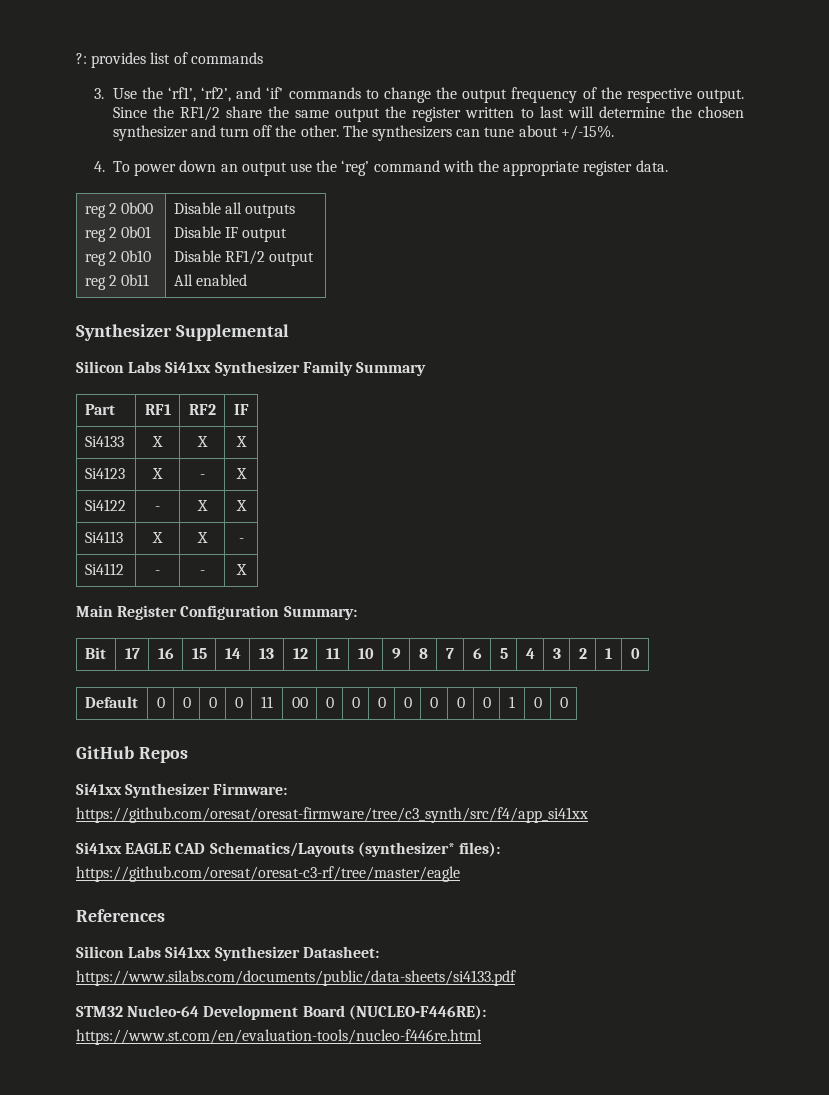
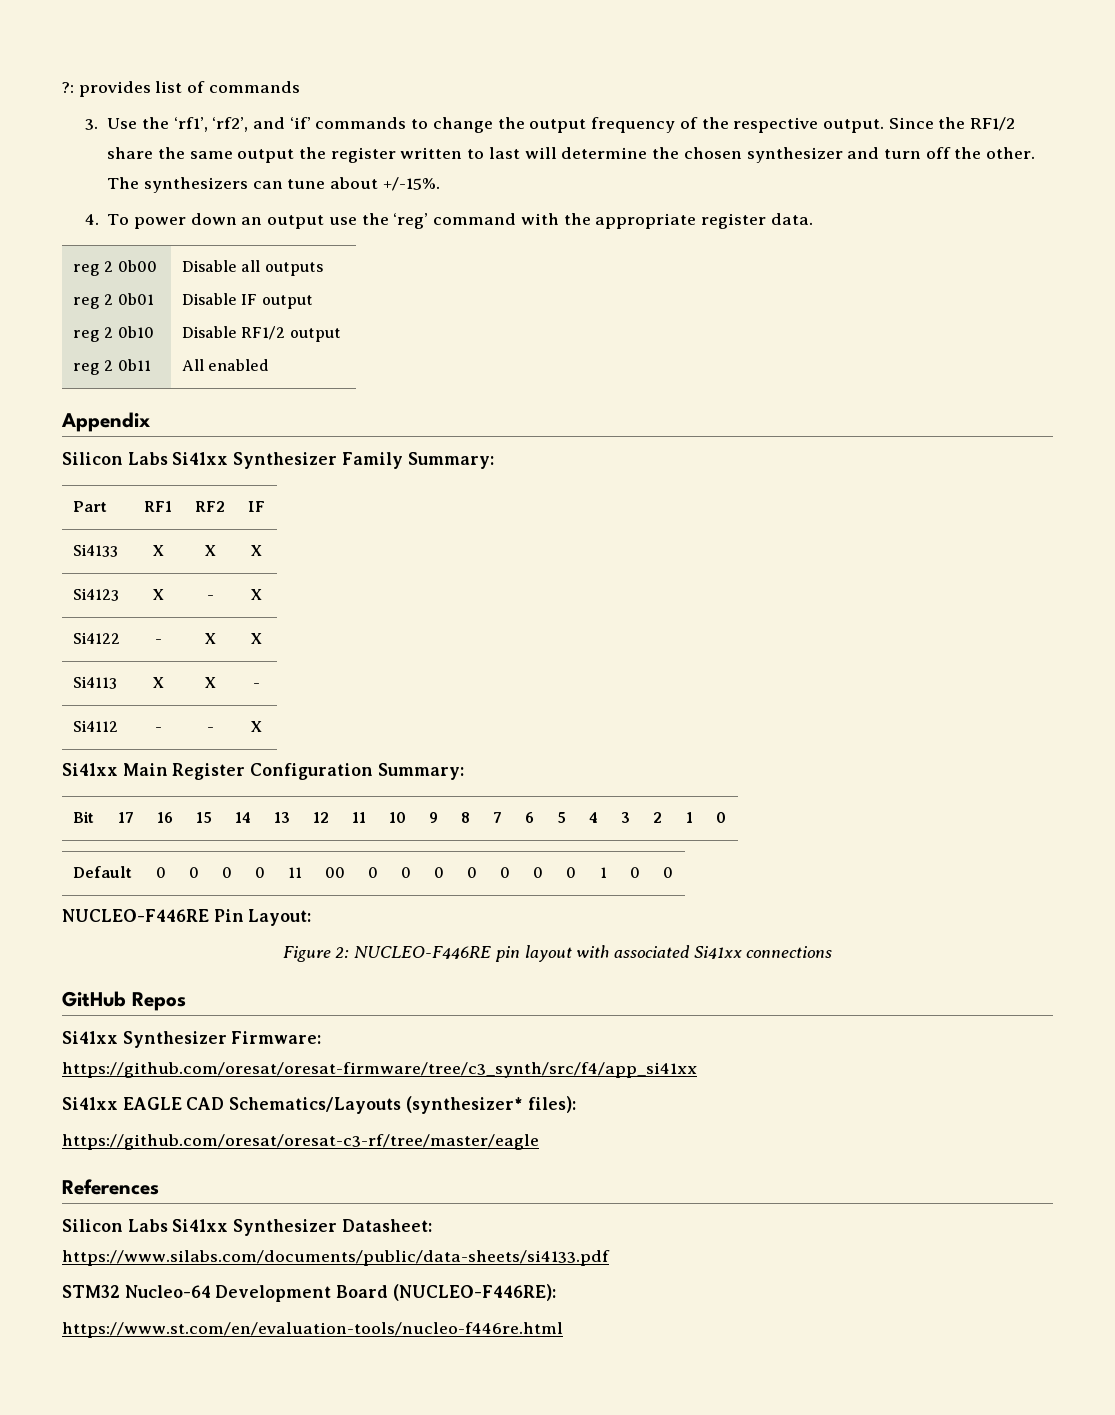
- Synthesizer Supplemental
+ Appendix
- Silicon Labs Si41xx Synthesizer Family Summary
+ Silicon Labs Si41xx Synthesizer Family Summary:
- Main Register Configuration Summary:
+ Si41xx Main Register Configuration Summary:
+ NUCLEO-F446RE Pin Layout:
+ Figure 2: NUCLEO-F446RE pin layout with associated Si41xx connections

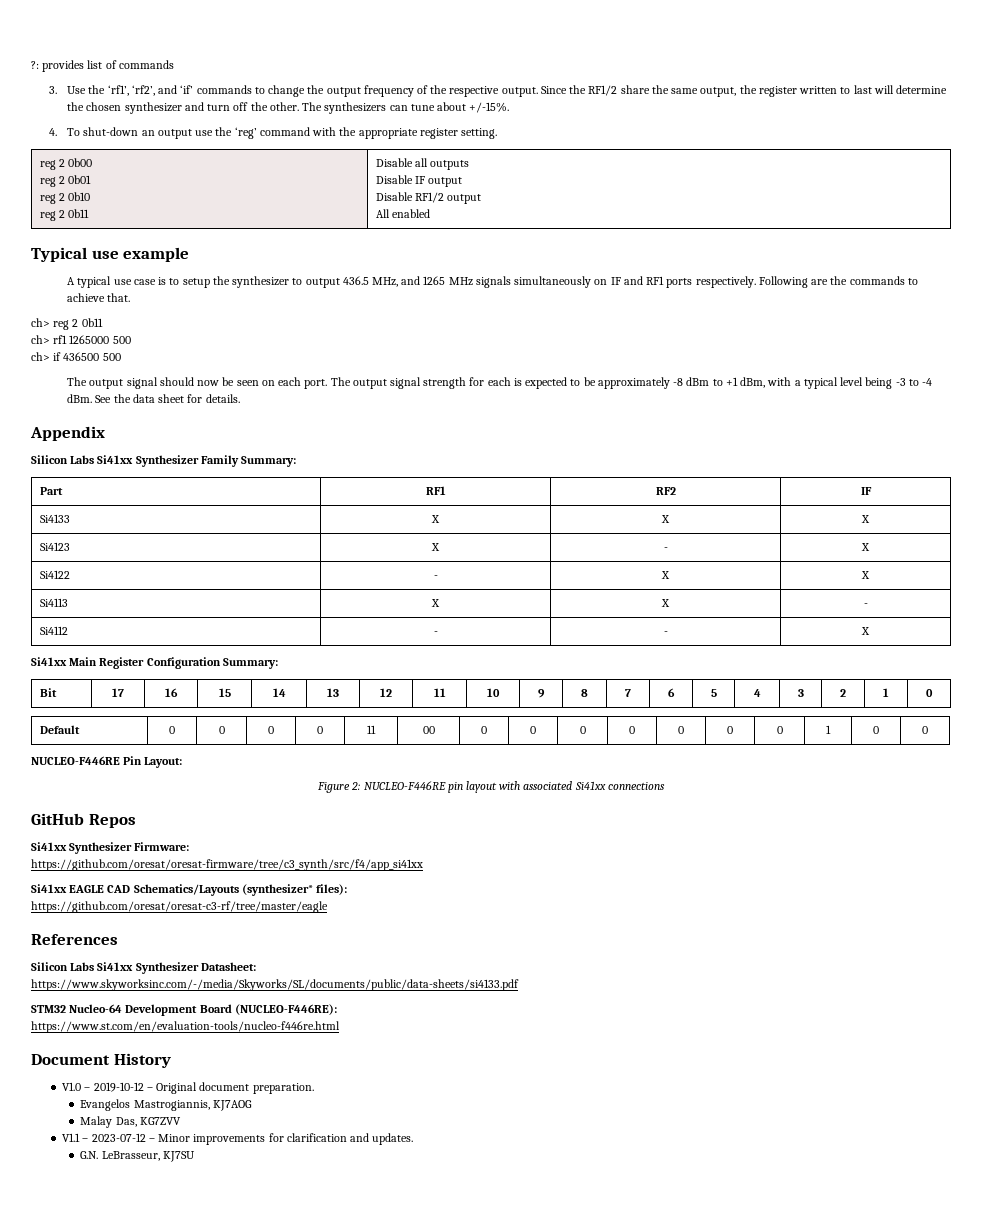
- Since the RF1/2 share the same output the register written to last will determine the chosen synthesizer and turn off the other.
+ Since the RF1/2 share the same output, the register written to last will determine the chosen synthesizer and turn off the other.
- 4. To power down an output use the ‘reg’ command with the appropriate register data.
+ 4. To shut-down an output use the ‘reg’ command with the appropriate register setting.
+ Typical use example
+ A typical use case is to setup the synthesizer to output 436.5 MHz, and 1265 MHz signals simultaneously on IF and RF1 ports respectively. Following are the commands to achieve that.
+ ch> reg 2 0b11
+ ch> rf1 1265000 500
+ ch> if 436500 500
+ The output signal should now be seen on each port. The output signal strength for each is expected to be approximately -8 dBm to +1 dBm, with a typical level being -3 to -4 dBm. See the data sheet for details.
- https://www.silabs.com/documents/public/data-sheets/si4133.pdf
+ https://www.skyworksinc.com/-/media/Skyworks/SL/documents/public/data-sheets/si4133.pdf
+ Document History
+ V1.0 – 2019-10-12 – Original document preparation.
+ Evangelos Mastrogiannis, KJ7AOG
+ Malay Das, KG7ZVV
+ V1.1 – 2023-07-12 – Minor improvements for clarification and updates.
+ G.N. LeBrasseur, KJ7SU

